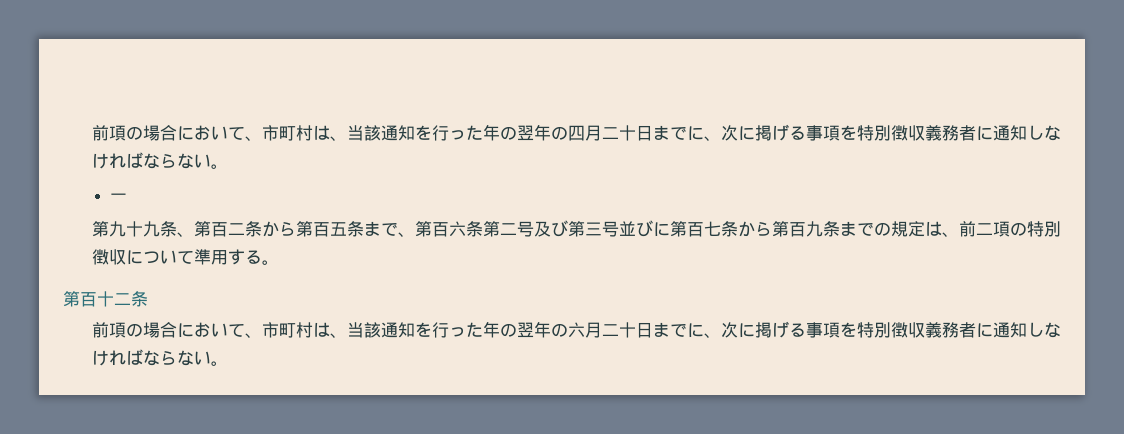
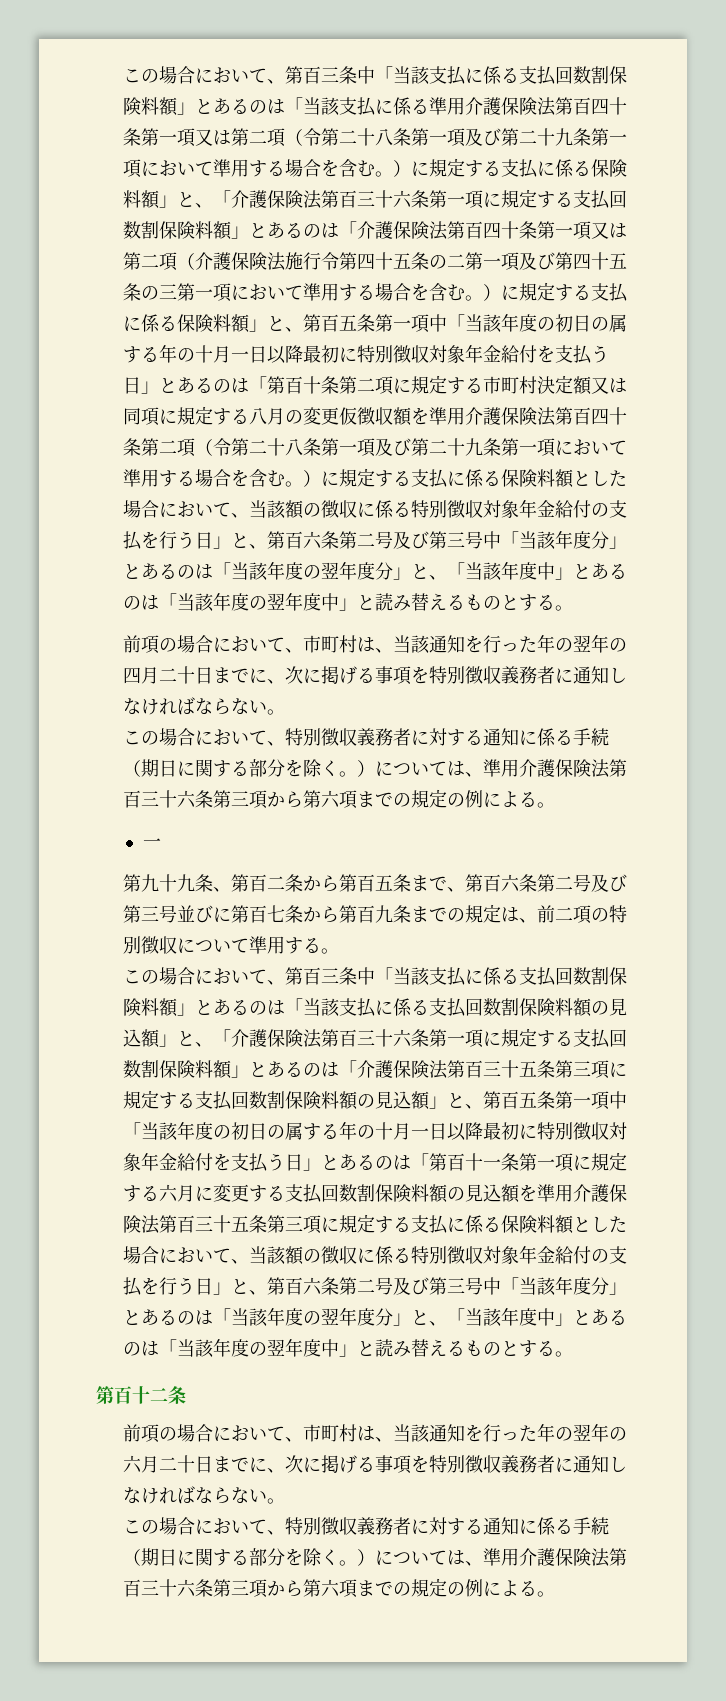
+ この場合において、第百三条中「当該支払に係る支払回数割保険料額」とあるのは「当該支払に係る準用介護保険法第百四十条第一項又は第二項（令第二十八条第一項及び第二十九条第一項において準用する場合を含む。）に規定する支払に係る保険料額」と、「介護保険法第百三十六条第一項に規定する支払回数割保険料額」とあるのは「介護保険法第百四十条第一項又は第二項（介護保険法施行令第四十五条の二第一項及び第四十五条の三第一項において準用する場合を含む。）に規定する支払に係る保険料額」と、第百五条第一項中「当該年度の初日の属する年の十月一日以降最初に特別徴収対象年金給付を支払う日」とあるのは「第百十条第二項に規定する市町村決定額又は同項に規定する八月の変更仮徴収額を準用介護保険法第百四十条第二項（令第二十八条第一項及び第二十九条第一項において準用する場合を含む。）に規定する支払に係る保険料額とした場合において、当該額の徴収に係る特別徴収対象年金給付の支払を行う日」と、第百六条第二号及び第三号中「当該年度分」とあるのは「当該年度の翌年度分」と、「当該年度中」とあるのは「当該年度の翌年度中」と読み替えるものとする。
  前項の場合において、市町村は、当該通知を行った年の翌年の四月二十日までに、次に掲げる事項を特別徴収義務者に通知しなければならない。
+ この場合において、特別徴収義務者に対する通知に係る手続（期日に関する部分を除く。）については、準用介護保険法第百三十六条第三項から第六項までの規定の例による。
+ この場合において、第百三条中「当該支払に係る支払回数割保険料額」とあるのは「当該支払に係る支払回数割保険料額の見込額」と、「介護保険法第百三十六条第一項に規定する支払回数割保険料額」とあるのは「介護保険法第百三十五条第三項に規定する支払回数割保険料額の見込額」と、第百五条第一項中「当該年度の初日の属する年の十月一日以降最初に特別徴収対象年金給付を支払う日」とあるのは「第百十一条第一項に規定する六月に変更する支払回数割保険料額の見込額を準用介護保険法第百三十五条第三項に規定する支払に係る保険料額とした場合において、当該額の徴収に係る特別徴収対象年金給付の支払を行う日」と、第百六条第二号及び第三号中「当該年度分」とあるのは「当該年度の翌年度分」と、「当該年度中」とあるのは「当該年度の翌年度中」と読み替えるものとする。
  前項の場合において、市町村は、当該通知を行った年の翌年の六月二十日までに、次に掲げる事項を特別徴収義務者に通知しなければならない。
+ この場合において、特別徴収義務者に対する通知に係る手続（期日に関する部分を除く。）については、準用介護保険法第百三十六条第三項から第六項までの規定の例による。

